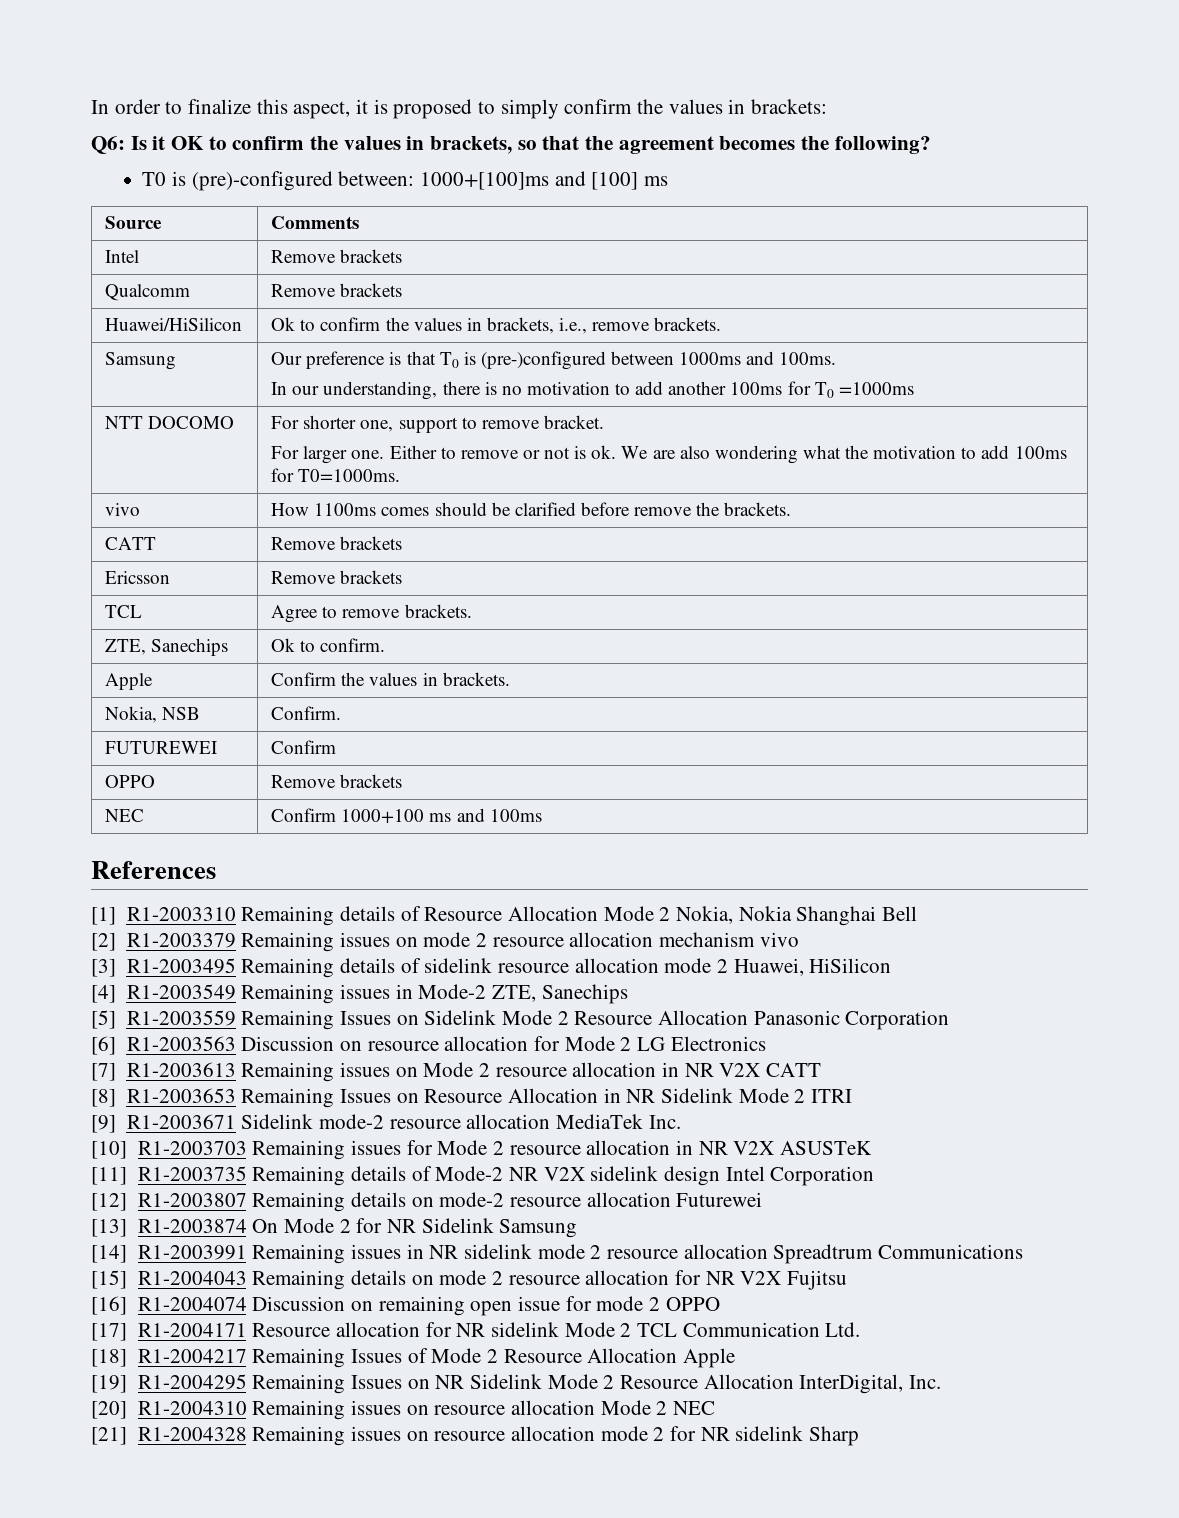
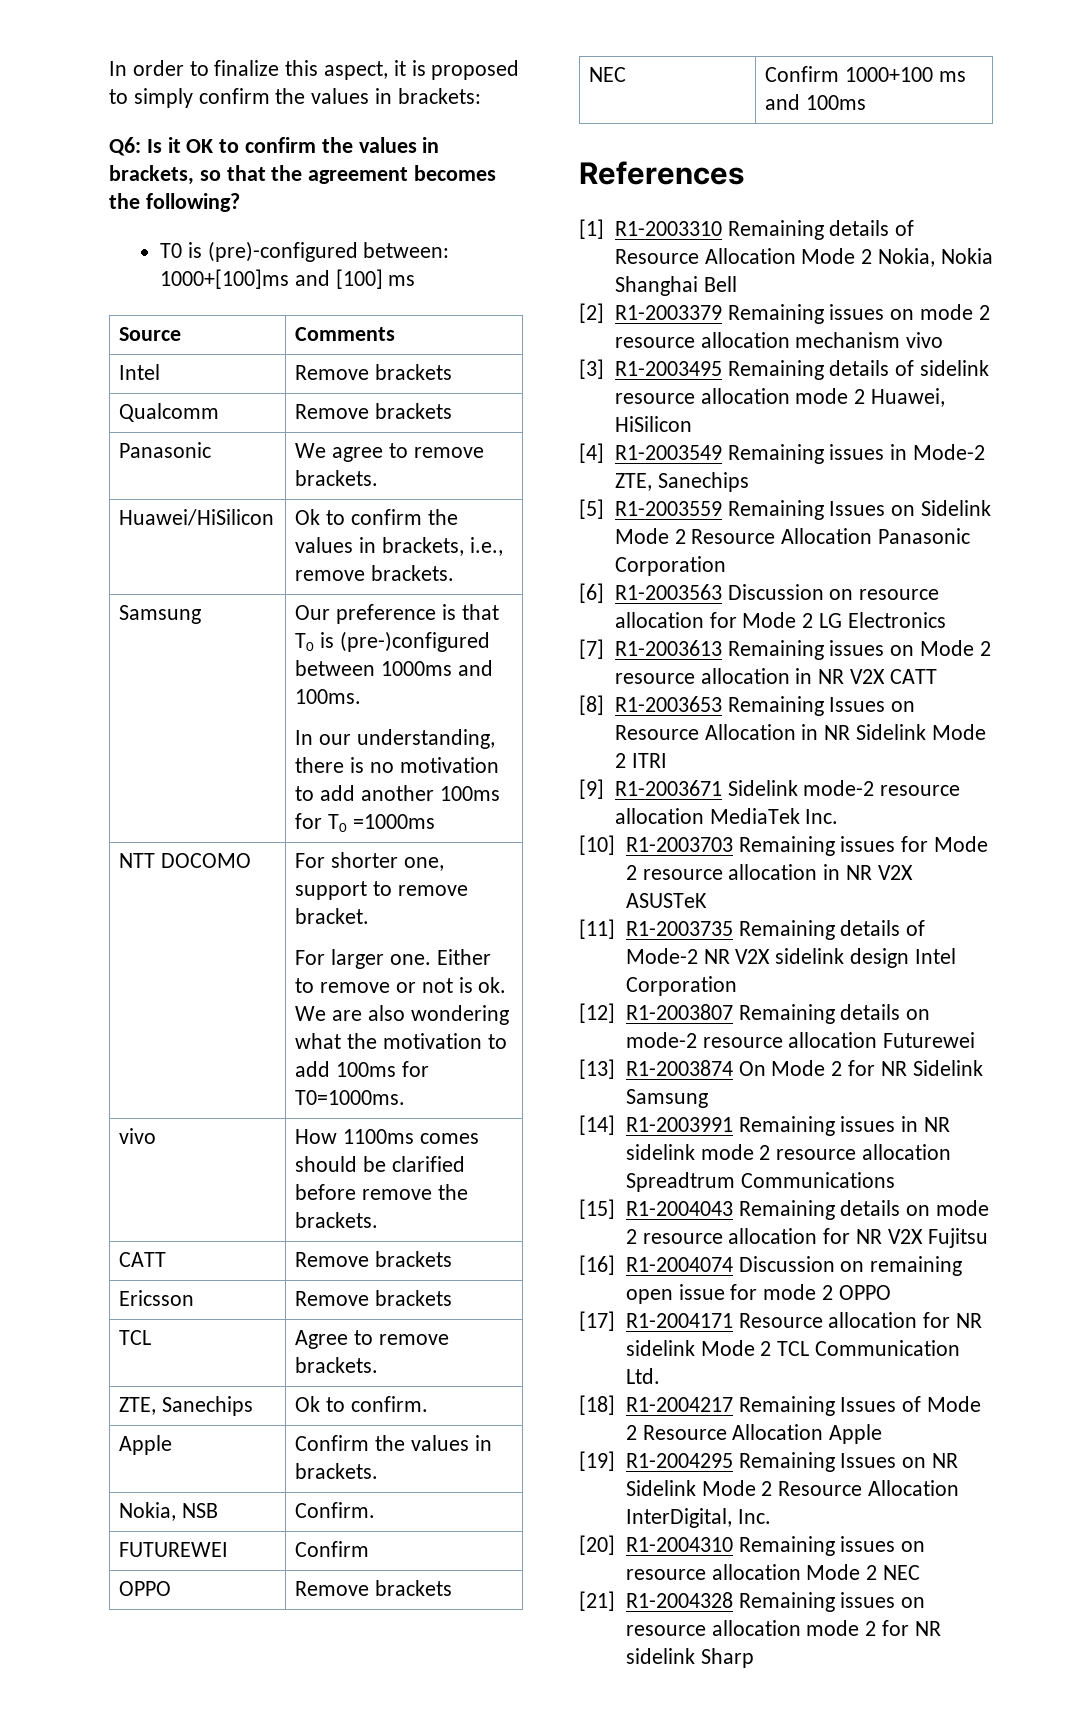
+ Panasonic | We agree to remove brackets.

